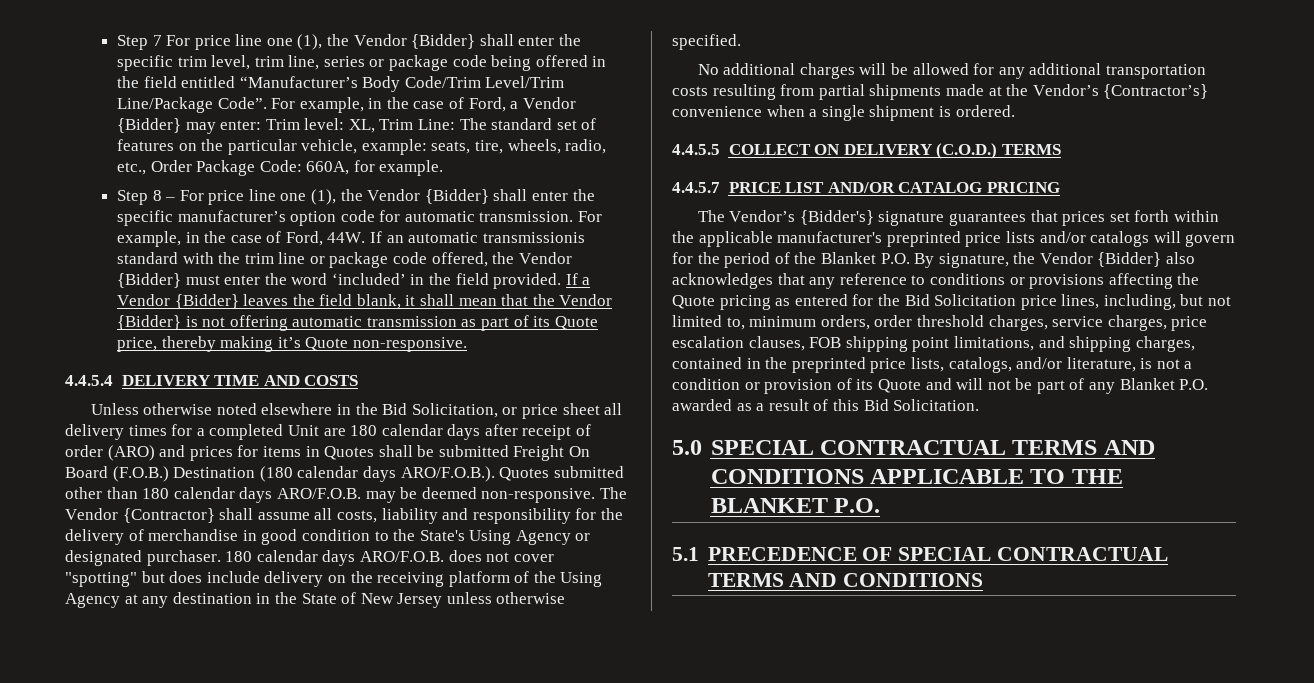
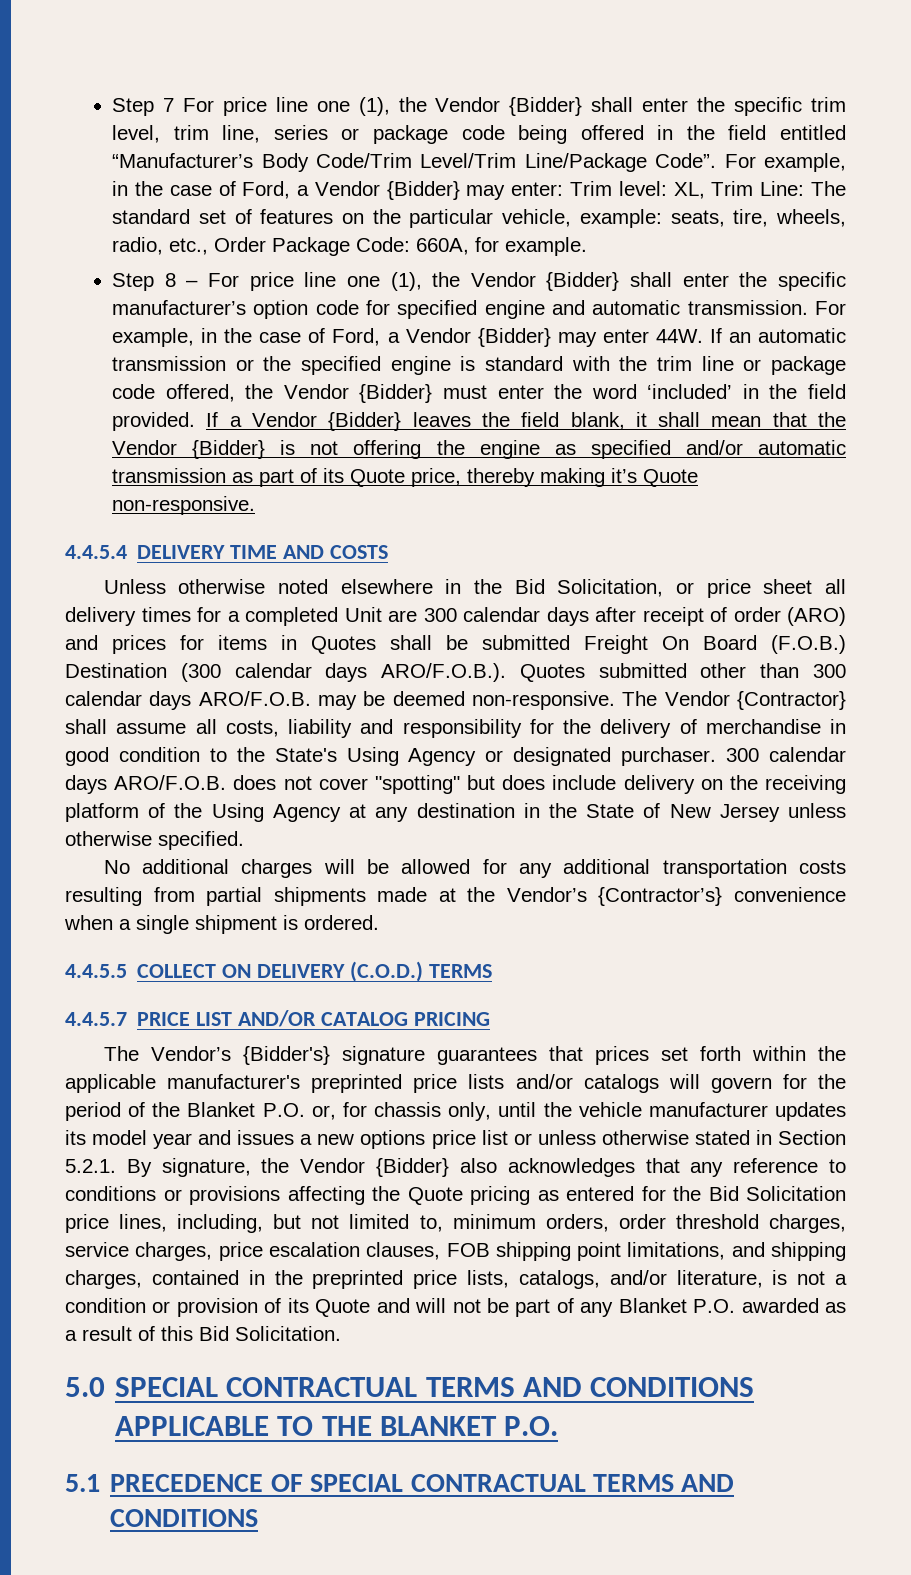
- Step 8 – For price line one (1), the Vendor {Bidder} shall enter the specific manufacturer’s option code for automatic transmission.
+ Step 8 – For price line one (1), the Vendor {Bidder} shall enter the specific manufacturer’s option code for specified engine and automatic transmission.
- For example, in the case of Ford, 44W. If an automatic transmissionis standard with the trim line or package code offered, the Vendor {Bidder} must enter the word ‘included’ in the field provided.
+ For example, in the case of Ford, a Vendor {Bidder} may enter 44W. If an automatic transmission or the specified engine is standard with the trim line or package code offered, the Vendor {Bidder} must enter the word ‘included’ in the field provided.
- If a Vendor {Bidder} leaves the field blank, it shall mean that the Vendor {Bidder} is not offering automatic transmission as part of its Quote price, thereby making it’s Quote non-responsive.
+ If a Vendor {Bidder} leaves the field blank, it shall mean that the Vendor {Bidder} is not offering the engine as specified and/or automatic transmission as part of its Quote price, thereby making it’s Quote non-responsive.
- Unless otherwise noted elsewhere in the Bid Solicitation, or price sheet all delivery times for a completed Unit are 180 calendar days after receipt of order (ARO) and prices for items in Quotes shall be submitted Freight On Board (F.O.B.) Destination (180 calendar days ARO/F.O.B.). Quotes submitted other than 180 calendar days ARO/F.O.B. may be deemed non-responsive.
+ Unless otherwise noted elsewhere in the Bid Solicitation, or price sheet all delivery times for a completed Unit are 300 calendar days after receipt of order (ARO) and prices for items in Quotes shall be submitted Freight On Board (F.O.B.) Destination (300 calendar days ARO/F.O.B.). Quotes submitted other than 300 calendar days ARO/F.O.B. may be deemed non-responsive.
- 180 calendar days ARO/F.O.B. does not cover "spotting" but does include delivery on the receiving platform of the Using Agency at any destination in the State of New Jersey unless otherwise specified.
+ 300 calendar days ARO/F.O.B. does not cover "spotting" but does include delivery on the receiving platform of the Using Agency at any destination in the State of New Jersey unless otherwise specified.
- The Vendor’s {Bidder's} signature guarantees that prices set forth within the applicable manufacturer's preprinted price lists and/or catalogs will govern for the period of the Blanket P.O. By signature, the Vendor {Bidder} also acknowledges that any reference to conditions or provisions affecting the Quote pricing as entered for the Bid Solicitation price lines, including, but not limited to, minimum orders, order threshold charges, service charges, price escalation clauses, FOB shipping point limitations, and shipping charges, contained in the preprinted price lists, catalogs, and/or literature, is not a condition or provision of its Quote and will not be part of any Blanket P.O. awarded as a result of this Bid Solicitation.
+ The Vendor’s {Bidder's} signature guarantees that prices set forth within the applicable manufacturer's preprinted price lists and/or catalogs will govern for the period of the Blanket P.O. or, for chassis only, until the vehicle manufacturer updates its model year and issues a new options price list or unless otherwise stated in Section 5.2.1. By signature, the Vendor {Bidder} also acknowledges that any reference to conditions or provisions affecting the Quote pricing as entered for the Bid Solicitation price lines, including, but not limited to, minimum orders, order threshold charges, service charges, price escalation clauses, FOB shipping point limitations, and shipping charges, contained in the preprinted price lists, catalogs, and/or literature, is not a condition or provision of its Quote and will not be part of any Blanket P.O. awarded as a result of this Bid Solicitation.

